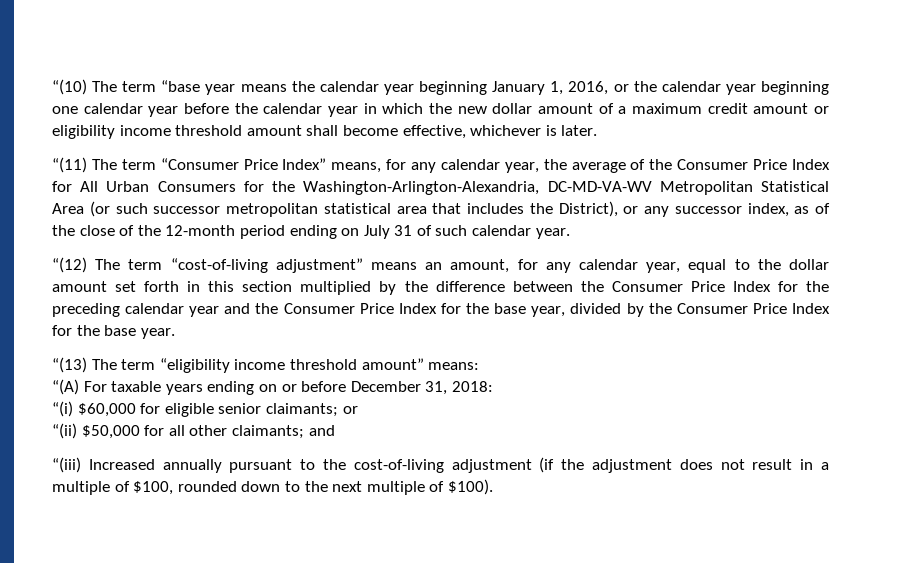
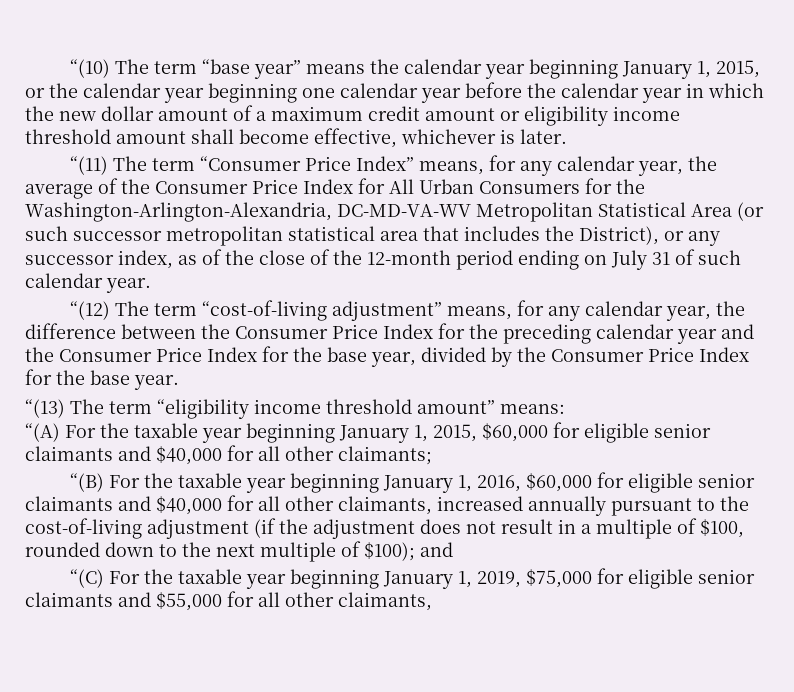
- “(10) The term “base year means the calendar year beginning January 1, 2016, or the calendar year beginning one calendar year before the calendar year in which the new dollar amount of a maximum credit amount or eligibility income threshold amount shall become effective, whichever is later.
+ “(10) The term “base year” means the calendar year beginning January 1, 2015, or the calendar year beginning one calendar year before the calendar year in which the new dollar amount of a maximum credit amount or eligibility income threshold amount shall become effective, whichever is later.
- “(12) The term “cost-of-living adjustment” means an amount, for any calendar year, equal to the dollar amount set forth in this section multiplied by the difference between the Consumer Price Index for the preceding calendar year and the Consumer Price Index for the base year, divided by the Consumer Price Index for the base year.
+ “(12) The term “cost-of-living adjustment” means, for any calendar year, the difference between the Consumer Price Index for the preceding calendar year and the Consumer Price Index for the base year, divided by the Consumer Price Index for the base year.
- “(A) For taxable years ending on or before December 31, 2018:
- “(i) $60,000 for eligible senior claimants; or
- “(ii) $50,000 for all other claimants; and
- “(iii) Increased annually pursuant to the cost-of-living adjustment (if the adjustment does not result in a multiple of $100, rounded down to the next multiple of $100).
+ “(A) For the taxable year beginning January 1, 2015, $60,000 for eligible senior claimants and $40,000 for all other claimants;
+ “(B) For the taxable year beginning January 1, 2016, $60,000 for eligible senior claimants and $40,000 for all other claimants, increased annually pursuant to the cost-of-living adjustment (if the adjustment does not result in a multiple of $100, rounded down to the next multiple of $100); and
+ “(C) For the taxable year beginning January 1, 2019, $75,000 for eligible senior claimants and $55,000 for all other claimants,

